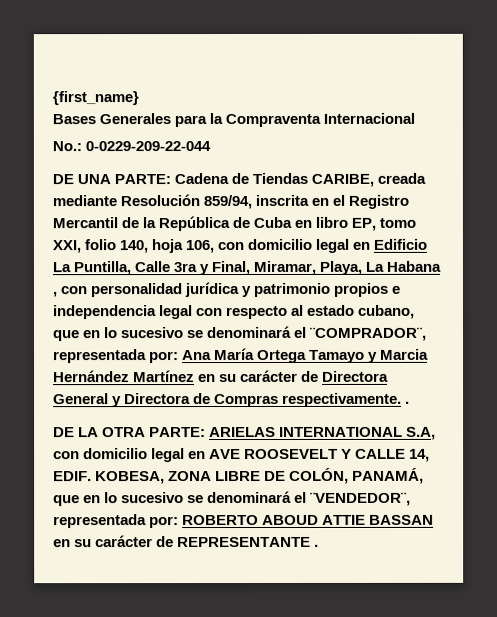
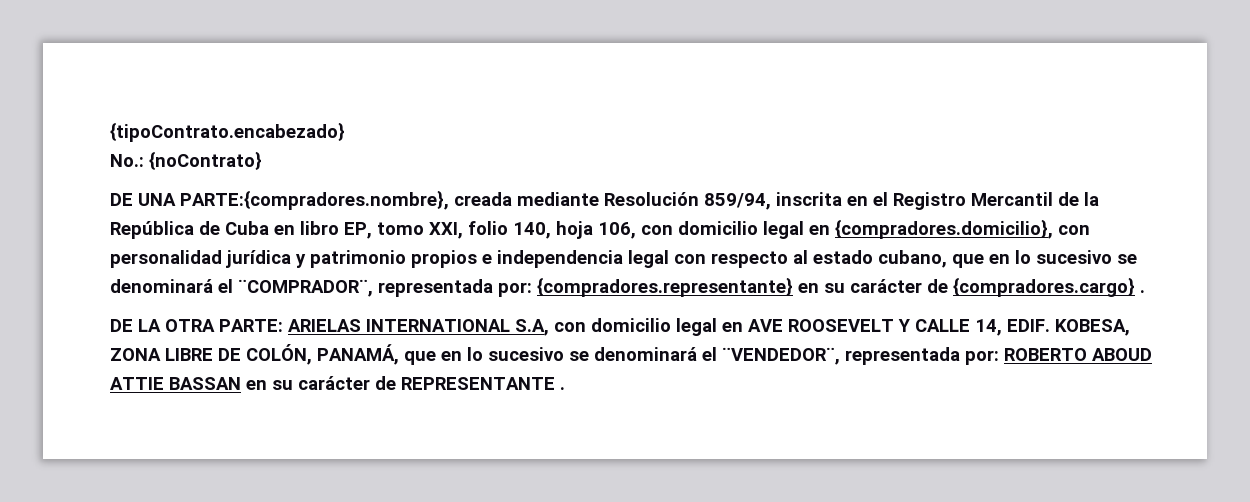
- {first_name}
- Bases Generales para la Compraventa Internacional
+ {tipoContrato.encabezado}
- No.: 0-0229-209-22-044
+ No.: {noContrato}
- DE UNA PARTE: Cadena de Tiendas CARIBE, creada mediante Resolución 859/94, inscrita en el Registro Mercantil de la República de Cuba en libro EP, tomo XXI, folio 140, hoja 106, con domicilio legal en Edificio La Puntilla, Calle 3ra y Final, Miramar, Playa, La Habana , con personalidad jurídica y patrimonio propios e independencia legal con respecto al estado cubano, que en lo sucesivo se denominará el ¨COMPRADOR¨, representada por: Ana María Ortega Tamayo y Marcia Hernández Martínez en su carácter de Directora General y Directora de Compras respectivamente. .
+ DE UNA PARTE:{compradores.nombre}, creada mediante Resolución 859/94, inscrita en el Registro Mercantil de la República de Cuba en libro EP, tomo XXI, folio 140, hoja 106, con domicilio legal en {compradores.domicilio}, con personalidad jurídica y patrimonio propios e independencia legal con respecto al estado cubano, que en lo sucesivo se denominará el ¨COMPRADOR¨, representada por: {compradores.representante} en su carácter de {compradores.cargo} .

